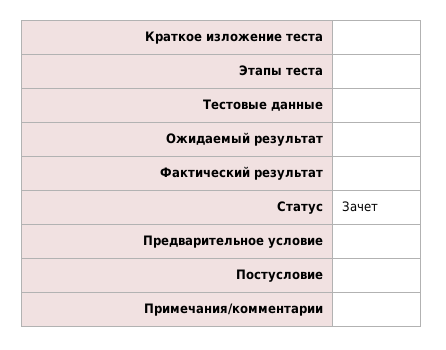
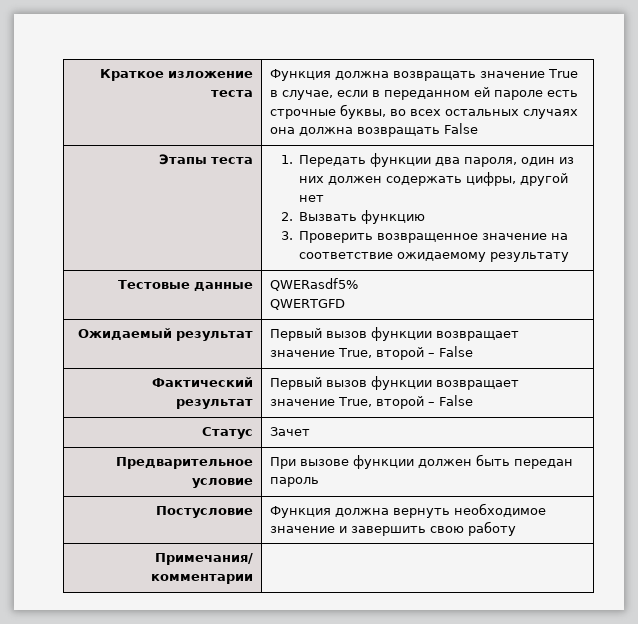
- Краткое изложение теста |
- Этапы теста |
+ Краткое изложение теста | Функция должна возвращать значение True в случае, если в переданном ей пароле есть строчные буквы, во всех остальных случаях она должна возвращать False
+ Этапы теста | 1. Передать функции два пароля, один из них должен содержать цифры, другой нет
+ 2. Вызвать функцию
+ 3. Проверить возвращенное значение на соответствие ожидаемому результату
- Тестовые данные |
+ Тестовые данные | QWERasdf5%
+ QWERTGFD
- Ожидаемый результат |
- Фактический результат |
+ Ожидаемый результат | Первый вызов функции возвращает значение True, второй – False
+ Фактический результат | Первый вызов функции возвращает значение True, второй – False
  Статус | Зачет
- Предварительное условие |
- Постусловие |
+ Предварительное условие | При вызове функции должен быть передан пароль
+ Постусловие | Функция должна вернуть необходимое значение и завершить свою работу

